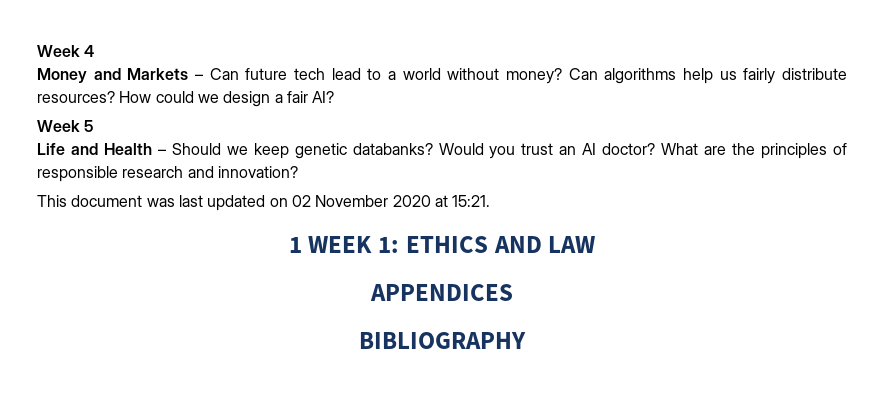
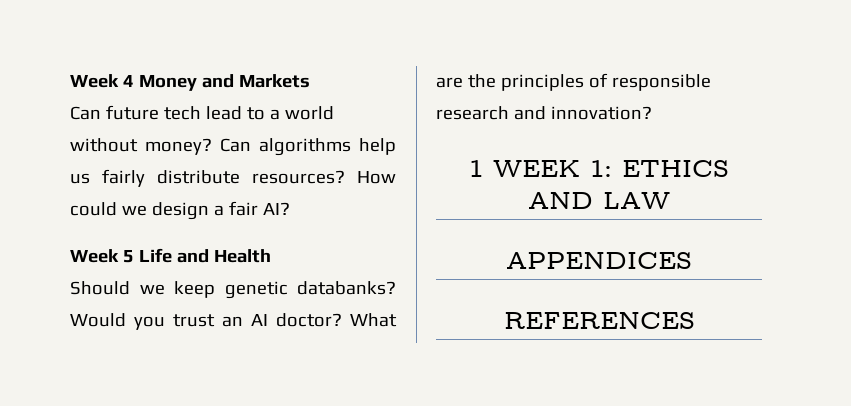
- Week 4
- Money and Markets – Can future tech lead to a world without money?
+ Week 4 Money and Markets
+ Can future tech lead to a world without money?
- Week 5
- Life and Health – Should we keep genetic databanks?
+ Week 5 Life and Health
+ Should we keep genetic databanks?
- This document was last updated on 02 November 2020 at 15:21.
- BIBLIOGRAPHY
+ REFERENCES

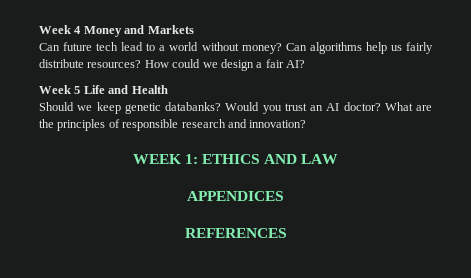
- 1 WEEK 1: ETHICS AND LAW
+ WEEK 1: ETHICS AND LAW

